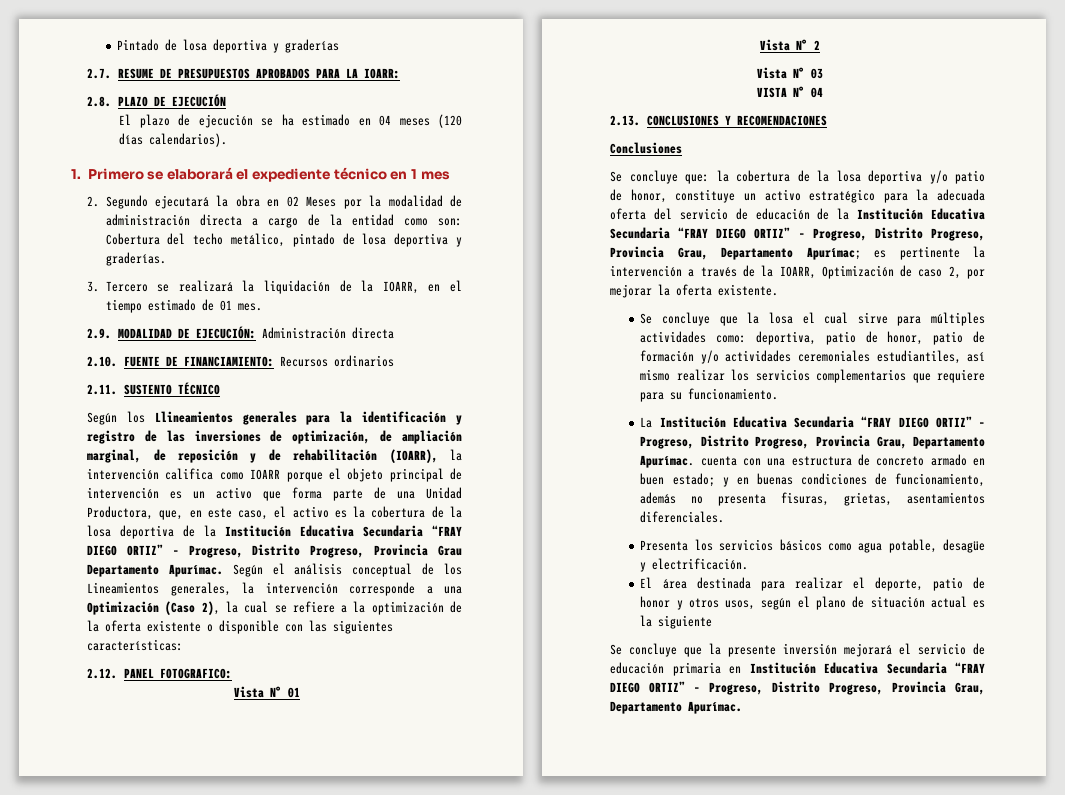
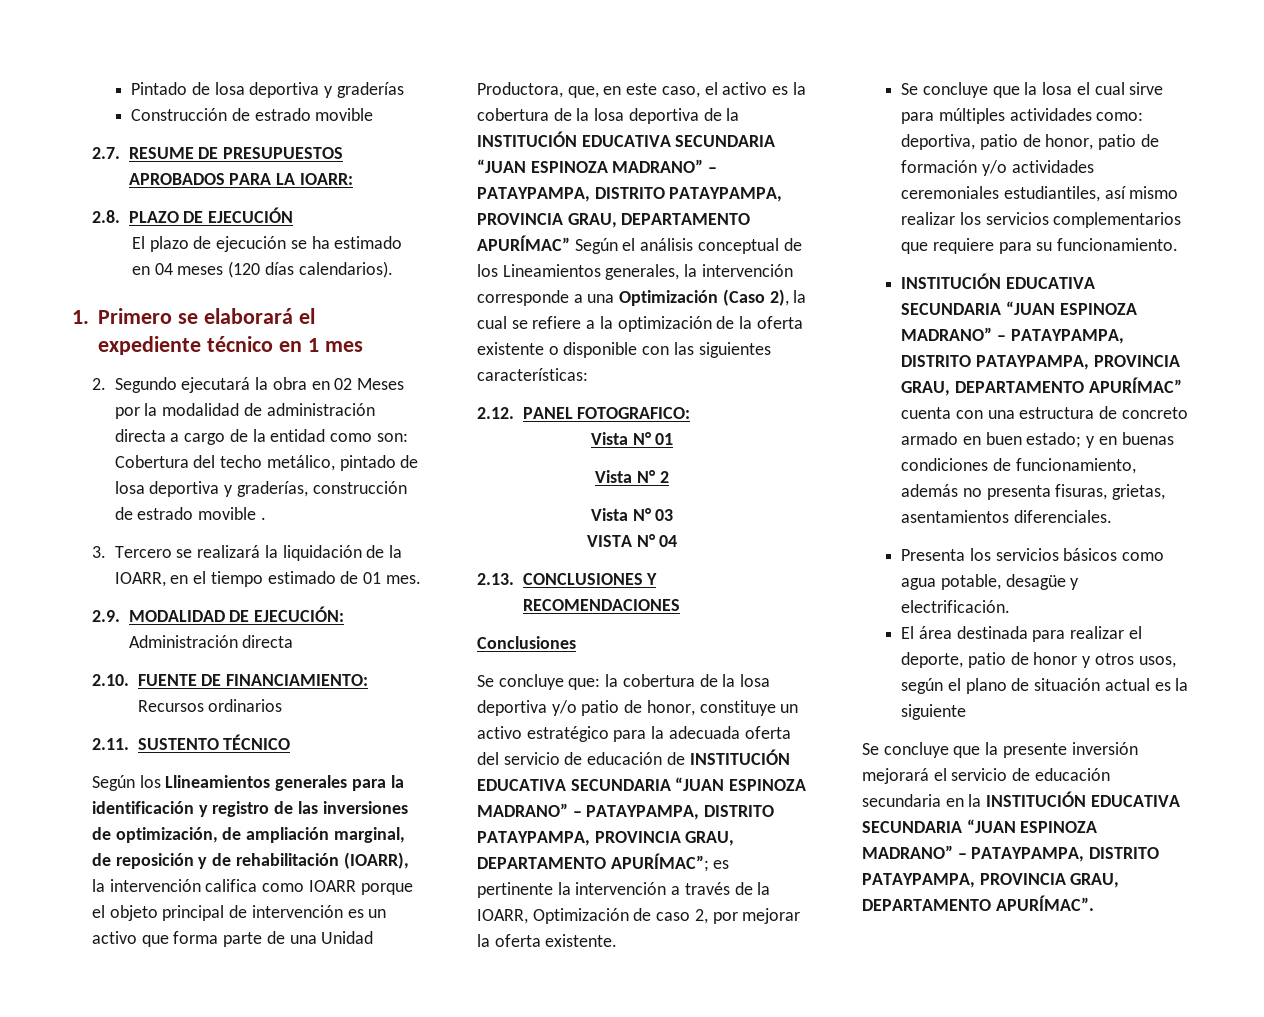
+ Construcción de estrado movible
- 2. Segundo ejecutará la obra en 02 Meses por la modalidad de administración directa a cargo de la entidad como son: Cobertura del techo metálico, pintado de losa deportiva y graderías.
+ 2. Segundo ejecutará la obra en 02 Meses por la modalidad de administración directa a cargo de la entidad como son: Cobertura del techo metálico, pintado de losa deportiva y graderías, construcción de estrado movible .
- Según los Llineamientos generales para la identificación y registro de las inversiones de optimización, de ampliación marginal, de reposición y de rehabilitación (IOARR), la intervención califica como IOARR porque el objeto principal de intervención es un activo que forma parte de una Unidad Productora, que, en este caso, el activo es la cobertura de la losa deportiva de la Institución Educativa Secundaria “FRAY DIEGO ORTIZ” – Progreso, Distrito Progreso, Provincia Grau Departamento Apurímac. Según el análisis conceptual de los Lineamientos generales, la intervención corresponde a una Optimización (Caso 2), la cual se refiere a la optimización de la oferta existente o disponible con las siguientes características:
+ Según los Llineamientos generales para la identificación y registro de las inversiones de optimización, de ampliación marginal, de reposición y de rehabilitación (IOARR), la intervención califica como IOARR porque el objeto principal de intervención es un activo que forma parte de una Unidad Productora, que, en este caso, el activo es la cobertura de la losa deportiva de la INSTITUCIÓN EDUCATIVA SECUNDARIA “JUAN ESPINOZA MADRANO” – PATAYPAMPA, DISTRITO PATAYPAMPA, PROVINCIA GRAU, DEPARTAMENTO APURÍMAC” Según el análisis conceptual de los Lineamientos generales, la intervención corresponde a una Optimización (Caso 2), la cual se refiere a la optimización de la oferta existente o disponible con las siguientes características:
- Se concluye que: la cobertura de la losa deportiva y/o patio de honor, constituye un activo estratégico para la adecuada oferta del servicio de educación de la Institución Educativa Secundaria “FRAY DIEGO ORTIZ” – Progreso, Distrito Progreso, Provincia Grau, Departamento Apurímac; es pertinente la intervención a través de la IOARR, Optimización de caso 2, por mejorar la oferta existente.
+ Se concluye que: la cobertura de la losa deportiva y/o patio de honor, constituye un activo estratégico para la adecuada oferta del servicio de educación de INSTITUCIÓN EDUCATIVA SECUNDARIA “JUAN ESPINOZA MADRANO” – PATAYPAMPA, DISTRITO PATAYPAMPA, PROVINCIA GRAU, DEPARTAMENTO APURÍMAC”; es pertinente la intervención a través de la IOARR, Optimización de caso 2, por mejorar la oferta existente.
- La Institución Educativa Secundaria “FRAY DIEGO ORTIZ” – Progreso, Distrito Progreso, Provincia Grau, Departamento Apurímac. cuenta con una estructura de concreto armado en buen estado; y en buenas condiciones de funcionamiento, además no presenta fisuras, grietas, asentamientos diferenciales.
+ INSTITUCIÓN EDUCATIVA SECUNDARIA “JUAN ESPINOZA MADRANO” – PATAYPAMPA, DISTRITO PATAYPAMPA, PROVINCIA GRAU, DEPARTAMENTO APURÍMAC” cuenta con una estructura de concreto armado en buen estado; y en buenas condiciones de funcionamiento, además no presenta fisuras, grietas, asentamientos diferenciales.
- Se concluye que la presente inversión mejorará el servicio de educación primaria en Institución Educativa Secundaria “FRAY DIEGO ORTIZ” – Progreso, Distrito Progreso, Provincia Grau, Departamento Apurímac.
+ Se concluye que la presente inversión mejorará el servicio de educación secundaria en la INSTITUCIÓN EDUCATIVA SECUNDARIA “JUAN ESPINOZA MADRANO” – PATAYPAMPA, DISTRITO PATAYPAMPA, PROVINCIA GRAU, DEPARTAMENTO APURÍMAC”.

